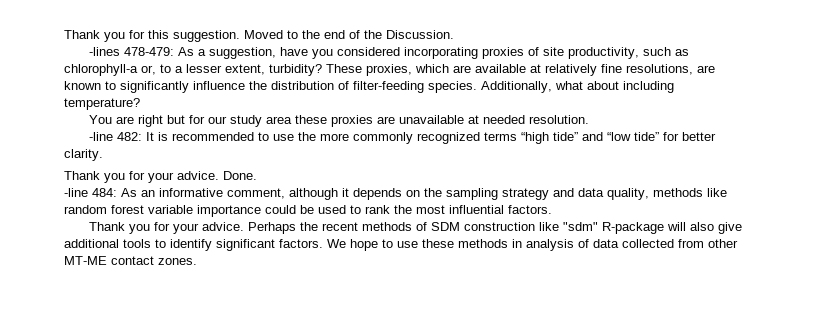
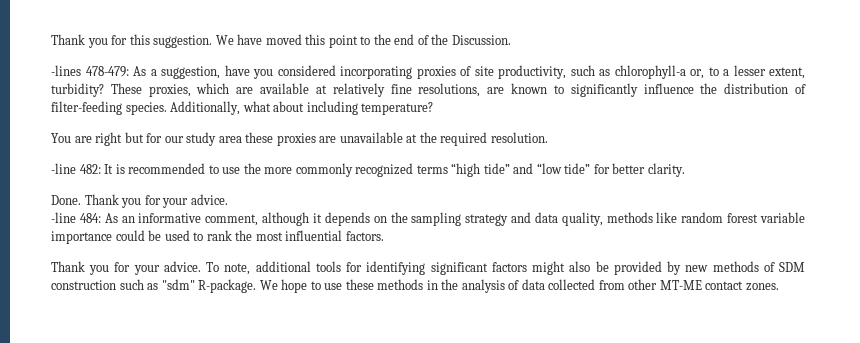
- Moved to the end of the Discussion.
+ We have moved this point to the end of the Discussion.
- You are right but for our study area these proxies are unavailable at needed resolution.
+ You are right but for our study area these proxies are unavailable at the required resolution.
- Thank you for your advice. Done.
+ Done. Thank you for your advice.
- Perhaps the recent methods of SDM construction like "sdm" R-package will also give additional tools to identify significant factors.
+ To note, additional tools for identifying significant factors might also be provided by new methods of SDM construction such as "sdm" R-package.
- We hope to use these methods in analysis of data collected from other MT-ME contact zones.
+ We hope to use these methods in the analysis of data collected from other MT-ME contact zones.

